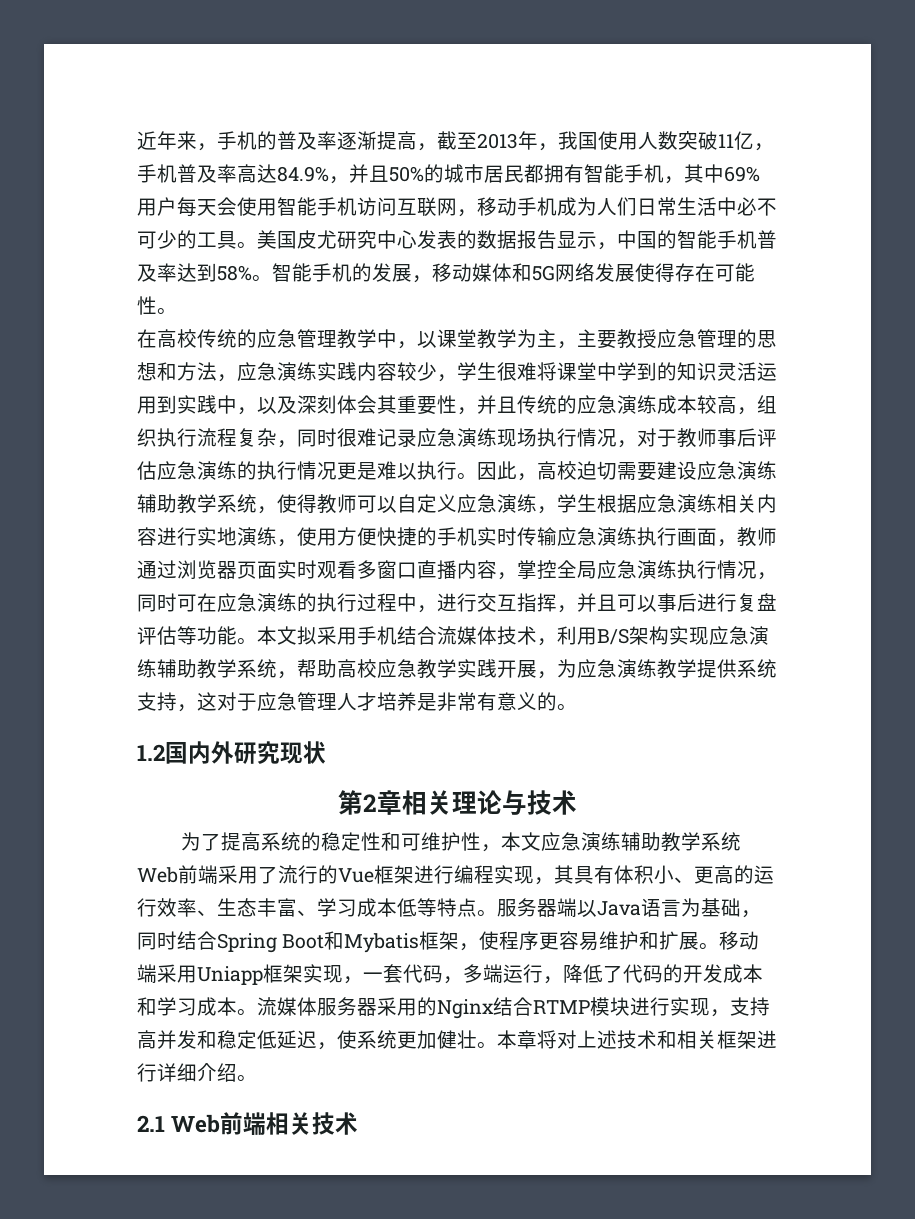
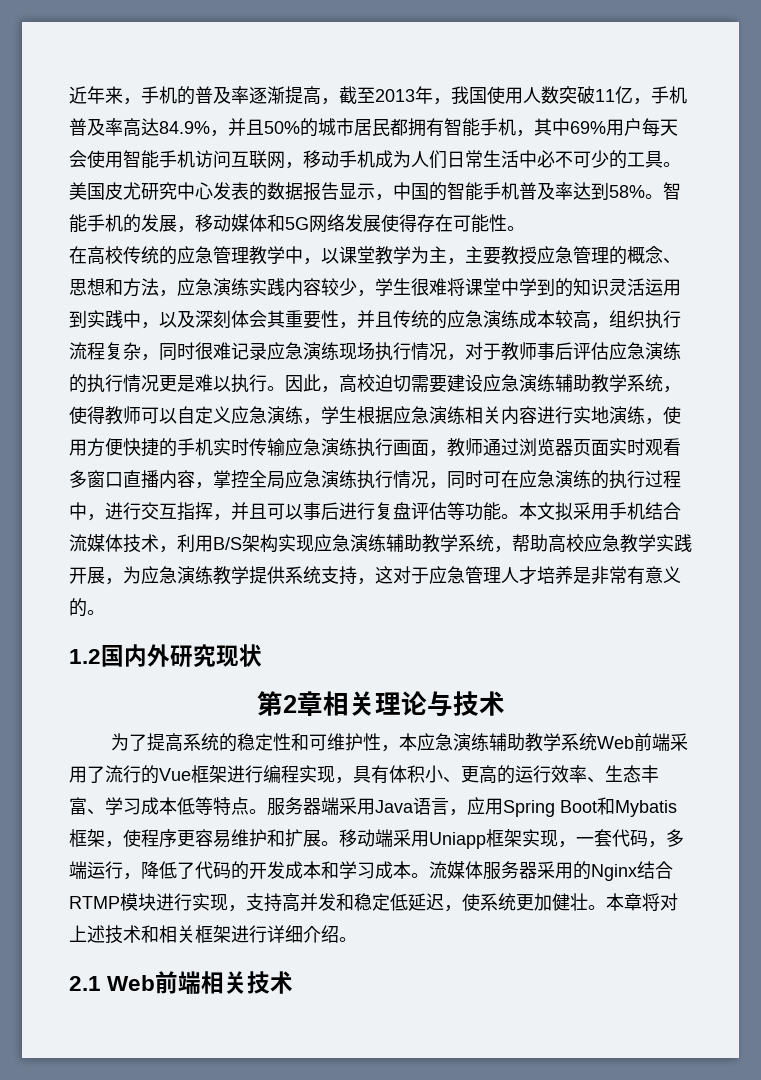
- 在高校传统的应急管理教学中，以课堂教学为主，主要教授应急管理的思想和方法，应急演练实践内容较少，学生很难将课堂中学到的知识灵活运用到实践中，以及深刻体会其重要性，并且传统的应急演练成本较高，组织执行流程复杂，同时很难记录应急演练现场执行情况，对于教师事后评估应急演练的执行情况更是难以执行。
+ 在高校传统的应急管理教学中，以课堂教学为主，主要教授应急管理的概念、思想和方法，应急演练实践内容较少，学生很难将课堂中学到的知识灵活运用到实践中，以及深刻体会其重要性，并且传统的应急演练成本较高，组织执行流程复杂，同时很难记录应急演练现场执行情况，对于教师事后评估应急演练的执行情况更是难以执行。
- 为了提高系统的稳定性和可维护性，本文应急演练辅助教学系统Web前端采用了流行的Vue框架进行编程实现，其具有体积小、更高的运行效率、生态丰富、学习成本低等特点。
+ 为了提高系统的稳定性和可维护性，本应急演练辅助教学系统Web前端采用了流行的Vue框架进行编程实现，具有体积小、更高的运行效率、生态丰富、学习成本低等特点。
- 服务器端以Java语言为基础，同时结合Spring Boot和Mybatis框架，使程序更容易维护和扩展。
+ 服务器端采用Java语言，应用Spring Boot和Mybatis框架，使程序更容易维护和扩展。

